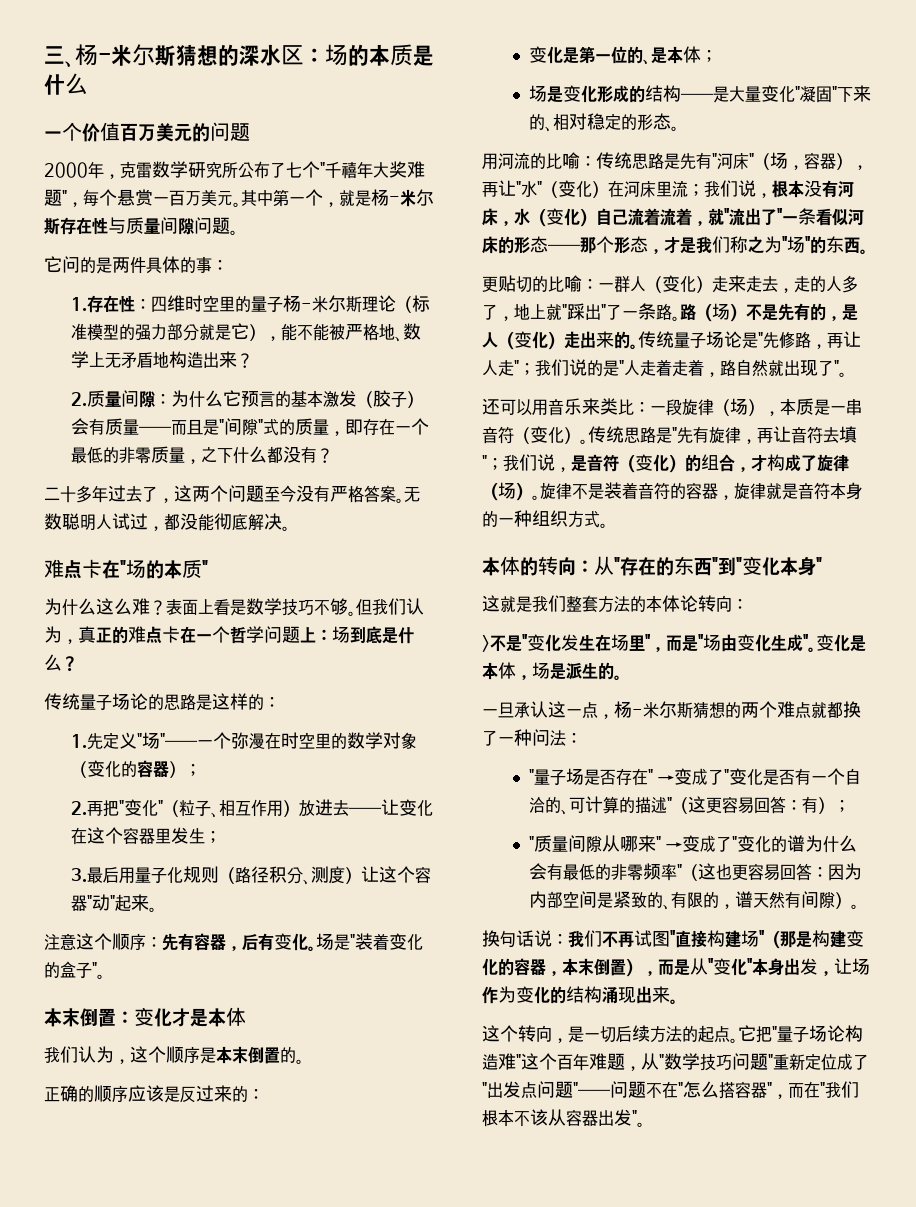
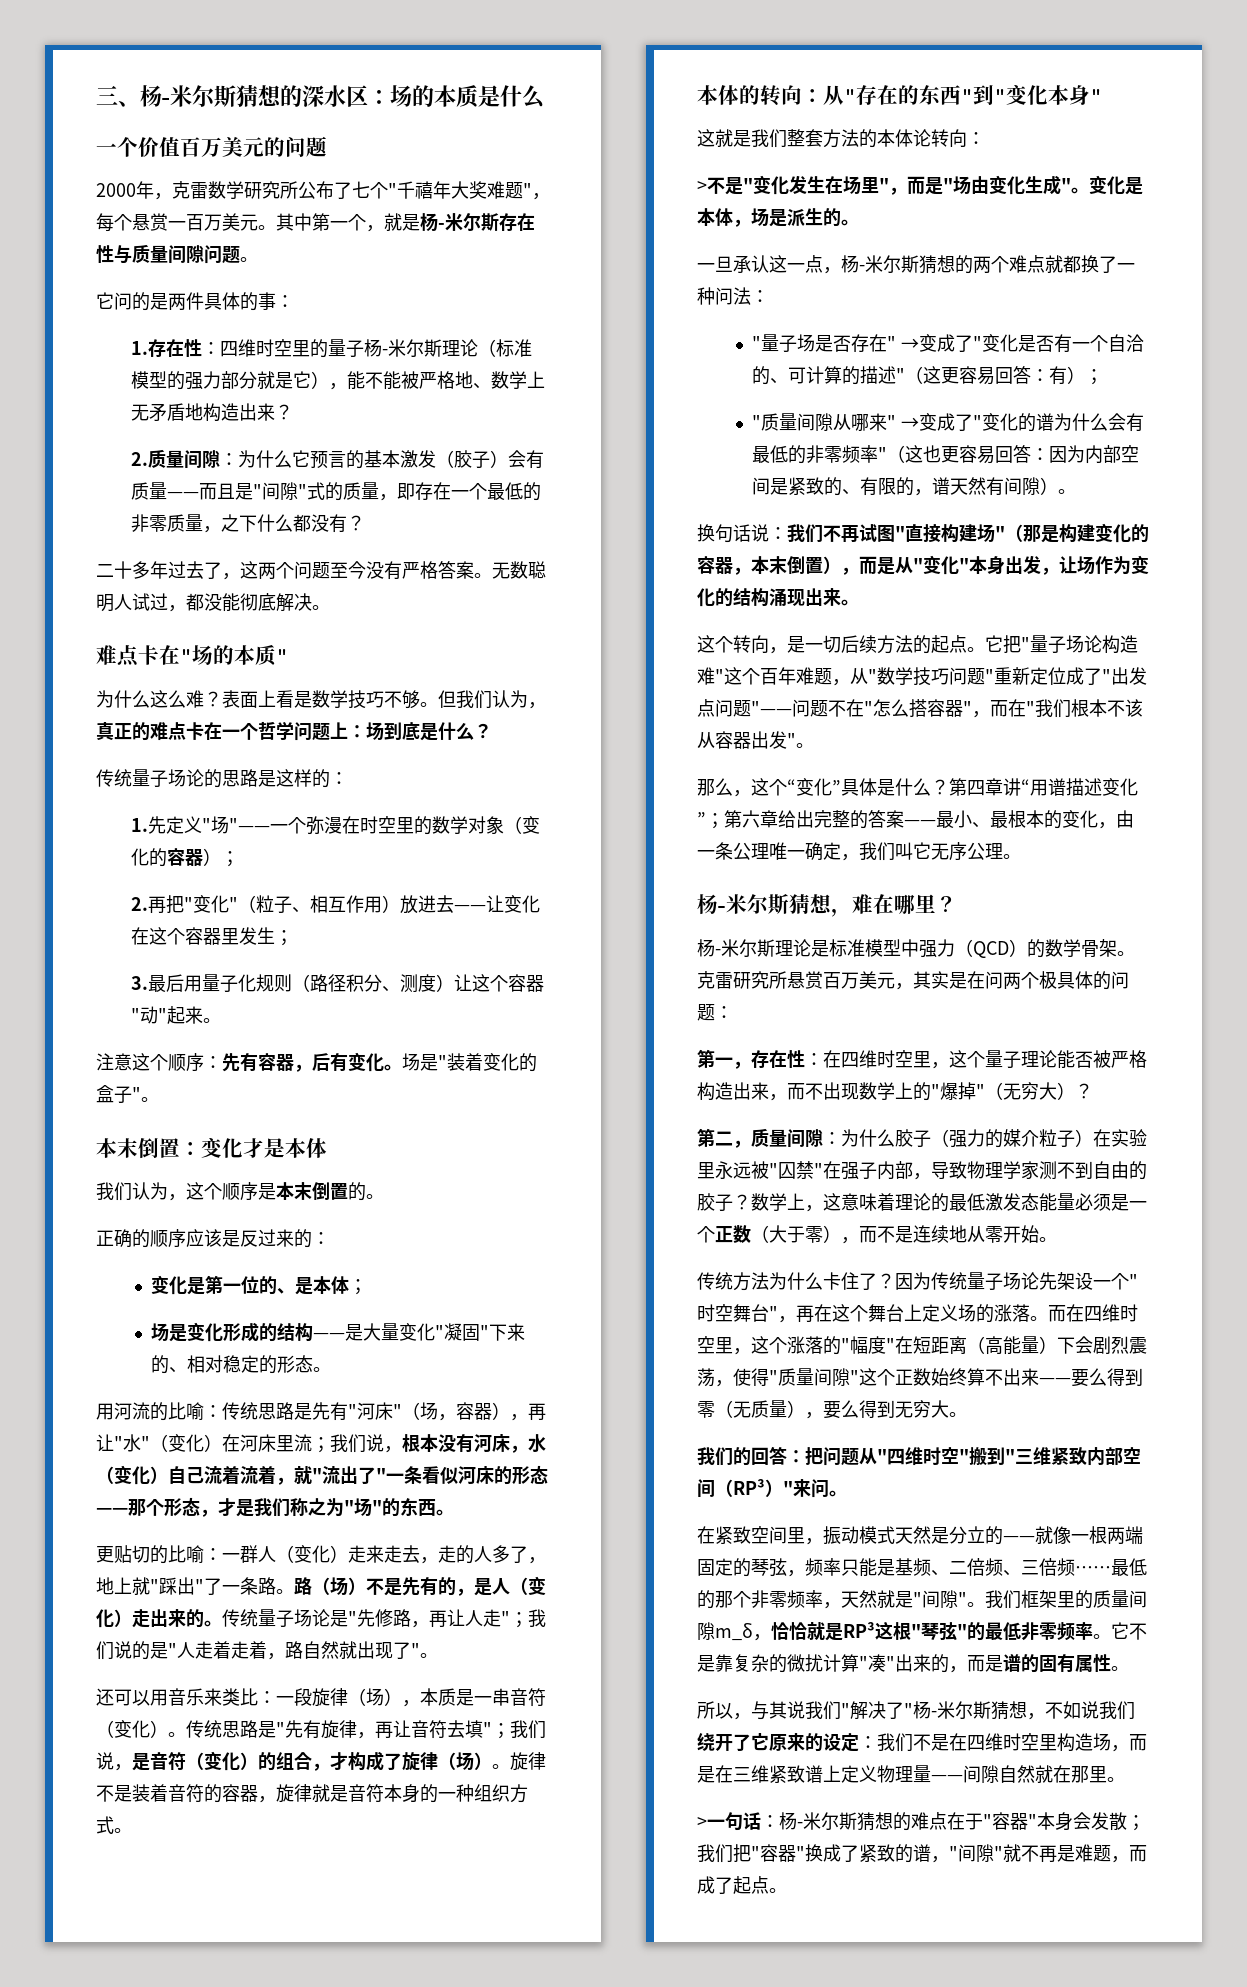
+ 那么，这个“变化”具体是什么？第四章讲“用谱描述变化”；第六章给出完整的答案——最小、最根本的变化，由一条公理唯一确定，我们叫它无序公理。
+ 杨-米尔斯猜想，难在哪里？
+ 杨-米尔斯理论是标准模型中强力（QCD）的数学骨架。克雷研究所悬赏百万美元，其实是在问两个极具体的问题：
+ 第一，存在性：在四维时空里，这个量子理论能否被严格构造出来，而不出现数学上的"爆掉"（无穷大）？
+ 第二，质量间隙：为什么胶子（强力的媒介粒子）在实验里永远被"囚禁"在强子内部，导致物理学家测不到自由的胶子？数学上，这意味着理论的最低激发态能量必须是一个正数（大于零），而不是连续地从零开始。
+ 传统方法为什么卡住了？因为传统量子场论先架设一个"时空舞台"，再在这个舞台上定义场的涨落。而在四维时空里，这个涨落的"幅度"在短距离（高能量）下会剧烈震荡，使得"质量间隙"这个正数始终算不出来——要么得到零（无质量），要么得到无穷大。
+ 我们的回答：把问题从"四维时空"搬到"三维紧致内部空间（RP³）"来问。
+ 在紧致空间里，振动模式天然是分立的——就像一根两端固定的琴弦，频率只能是基频、二倍频、三倍频……最低的那个非零频率，天然就是"间隙"。我们框架里的质量间隙m_δ，恰恰就是RP³这根"琴弦"的最低非零频率。它不是靠复杂的微扰计算"凑"出来的，而是谱的固有属性。
+ 所以，与其说我们"解决了"杨-米尔斯猜想，不如说我们绕开了它原来的设定：我们不是在四维时空里构造场，而是在三维紧致谱上定义物理量——间隙自然就在那里。
+ >一句话：杨-米尔斯猜想的难点在于"容器"本身会发散；我们把"容器"换成了紧致的谱，"间隙"就不再是难题，而成了起点。

